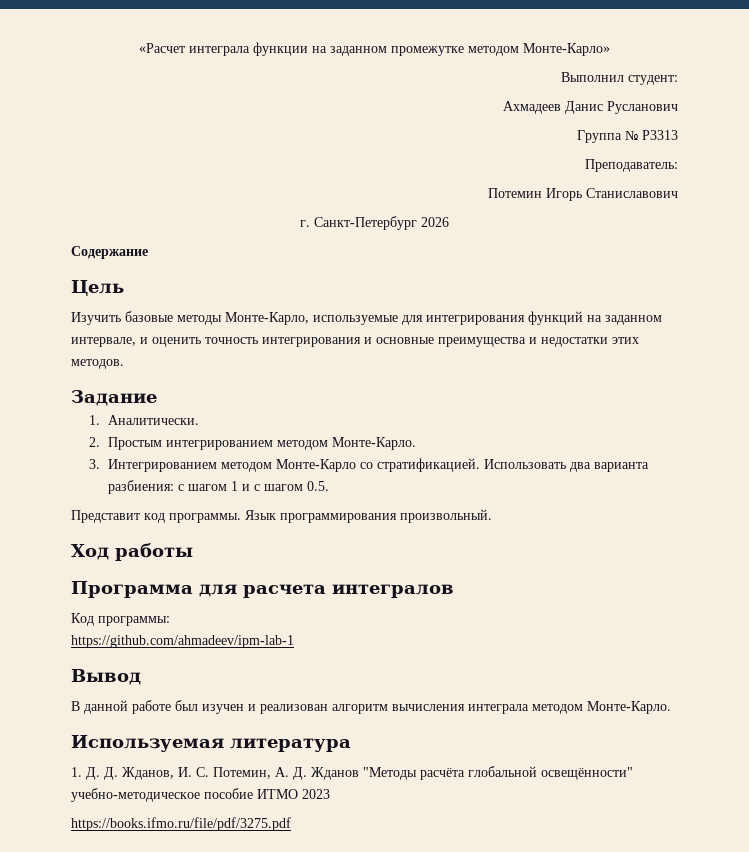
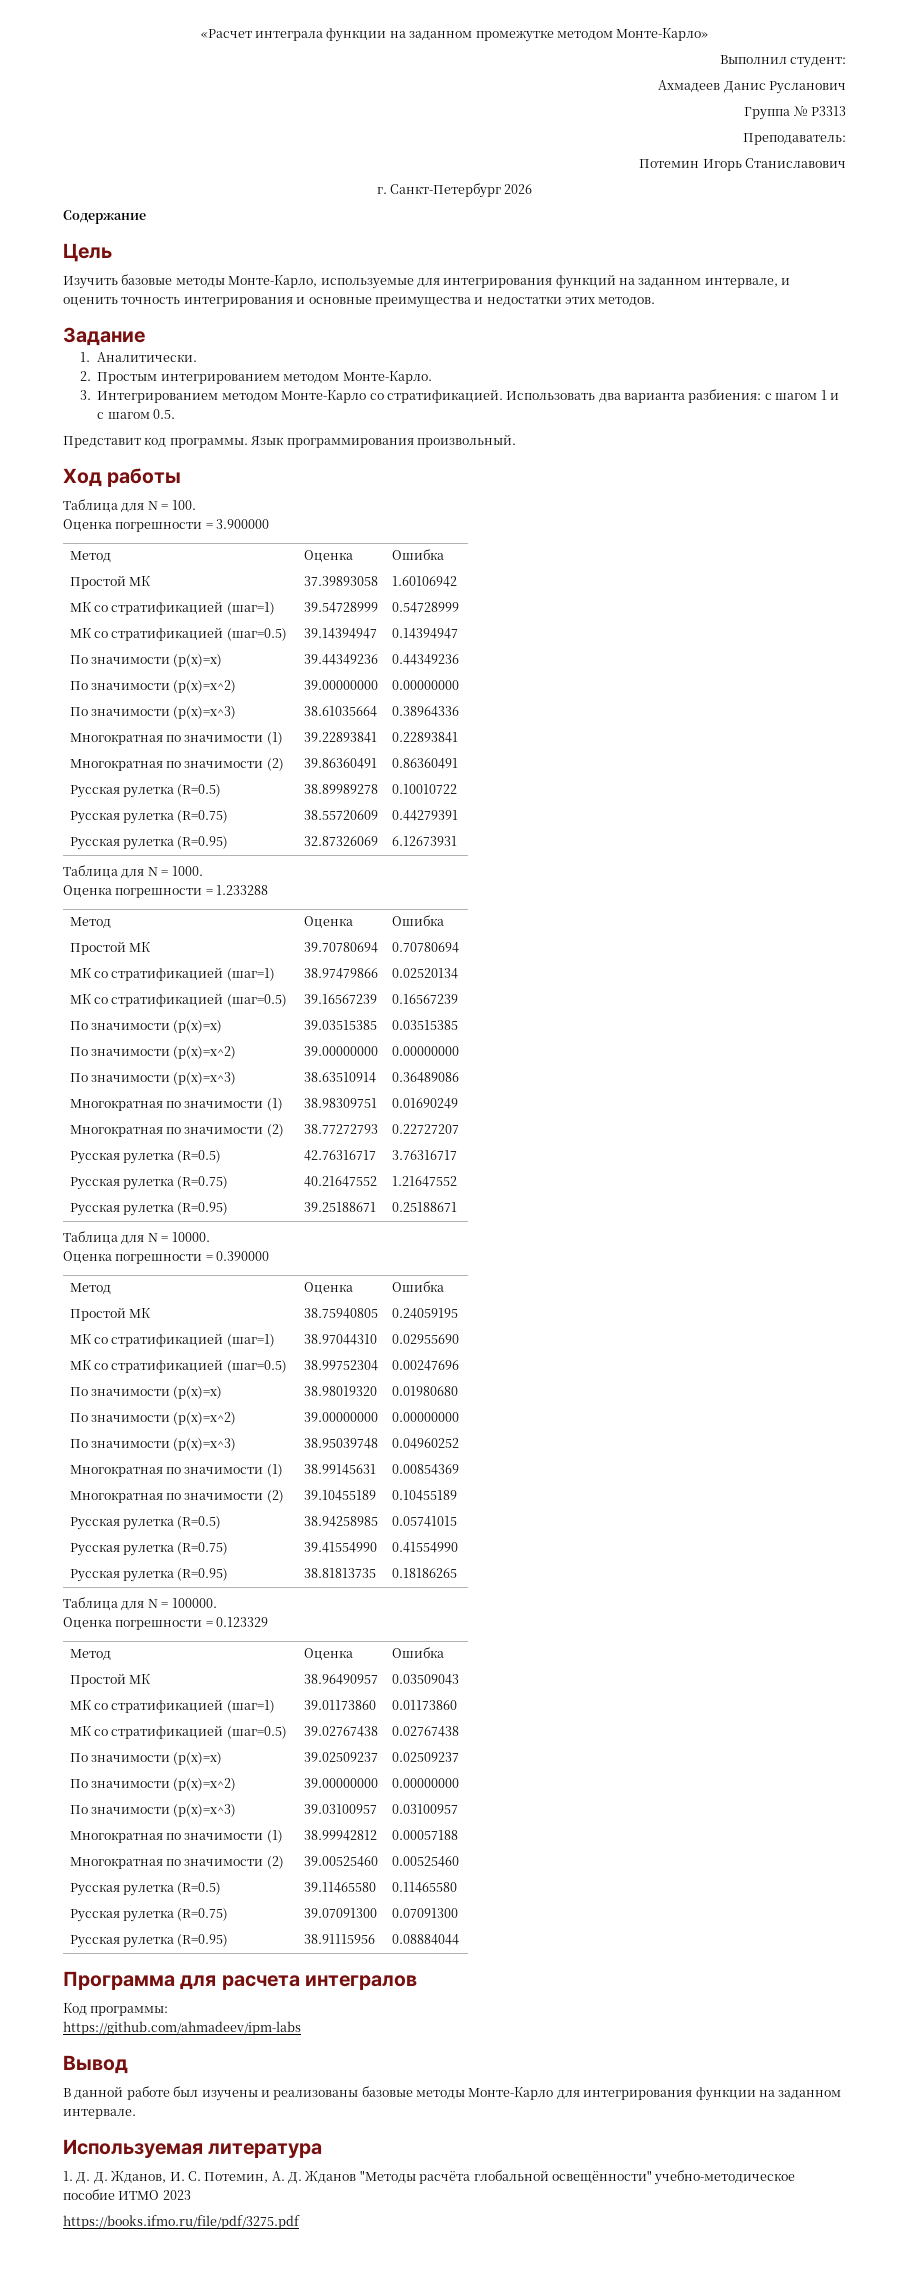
+ Таблица для N = 100.
+ Оценка погрешности = 3.900000
+ Метод | Оценка | Ошибка
+ Простой МК | 37.39893058 | 1.60106942
+ МК со стратификацией (шаг=1) | 39.54728999 | 0.54728999
+ МК со стратификацией (шаг=0.5) | 39.14394947 | 0.14394947
+ По значимости (p(x)=x) | 39.44349236 | 0.44349236
+ По значимости (p(x)=x^2) | 39.00000000 | 0.00000000
+ По значимости (p(x)=x^3) | 38.61035664 | 0.38964336
+ Многократная по значимости (1) | 39.22893841 | 0.22893841
+ Многократная по значимости (2) | 39.86360491 | 0.86360491
+ Русская рулетка (R=0.5) | 38.89989278 | 0.10010722
+ Русская рулетка (R=0.75) | 38.55720609 | 0.44279391
+ Русская рулетка (R=0.95) | 32.87326069 | 6.12673931
+ Таблица для N = 1000.
+ Оценка погрешности = 1.233288
+ Метод | Оценка | Ошибка
+ Простой МК | 39.70780694 | 0.70780694
+ МК со стратификацией (шаг=1) | 38.97479866 | 0.02520134
+ МК со стратификацией (шаг=0.5) | 39.16567239 | 0.16567239
+ По значимости (p(x)=x) | 39.03515385 | 0.03515385
+ По значимости (p(x)=x^2) | 39.00000000 | 0.00000000
+ По значимости (p(x)=x^3) | 38.63510914 | 0.36489086
+ Многократная по значимости (1) | 38.98309751 | 0.01690249
+ Многократная по значимости (2) | 38.77272793 | 0.22727207
+ Русская рулетка (R=0.5) | 42.76316717 | 3.76316717
+ Русская рулетка (R=0.75) | 40.21647552 | 1.21647552
+ Русская рулетка (R=0.95) | 39.25188671 | 0.25188671
+ Таблица для N = 10000.
+ Оценка погрешности = 0.390000
+ Метод | Оценка | Ошибка
+ Простой МК | 38.75940805 | 0.24059195
+ МК со стратификацией (шаг=1) | 38.97044310 | 0.02955690
+ МК со стратификацией (шаг=0.5) | 38.99752304 | 0.00247696
+ По значимости (p(x)=x) | 38.98019320 | 0.01980680
+ По значимости (p(x)=x^2) | 39.00000000 | 0.00000000
+ По значимости (p(x)=x^3) | 38.95039748 | 0.04960252
+ Многократная по значимости (1) | 38.99145631 | 0.00854369
+ Многократная по значимости (2) | 39.10455189 | 0.10455189
+ Русская рулетка (R=0.5) | 38.94258985 | 0.05741015
+ Русская рулетка (R=0.75) | 39.41554990 | 0.41554990
+ Русская рулетка (R=0.95) | 38.81813735 | 0.18186265
+ Таблица для N = 100000.
+ Оценка погрешности = 0.123329
+ Метод | Оценка | Ошибка
+ Простой МК | 38.96490957 | 0.03509043
+ МК со стратификацией (шаг=1) | 39.01173860 | 0.01173860
+ МК со стратификацией (шаг=0.5) | 39.02767438 | 0.02767438
+ По значимости (p(x)=x) | 39.02509237 | 0.02509237
+ По значимости (p(x)=x^2) | 39.00000000 | 0.00000000
+ По значимости (p(x)=x^3) | 39.03100957 | 0.03100957
+ Многократная по значимости (1) | 38.99942812 | 0.00057188
+ Многократная по значимости (2) | 39.00525460 | 0.00525460
+ Русская рулетка (R=0.5) | 39.11465580 | 0.11465580
+ Русская рулетка (R=0.75) | 39.07091300 | 0.07091300
+ Русская рулетка (R=0.95) | 38.91115956 | 0.08884044
- https://github.com/ahmadeev/ipm-lab-1
+ https://github.com/ahmadeev/ipm-labs
- В данной работе был изучен и реализован алгоритм вычисления интеграла методом Монте-Карло.
+ В данной работе был изучены и реализованы базовые методы Монте-Карло для интегрирования функции на заданном интервале.

